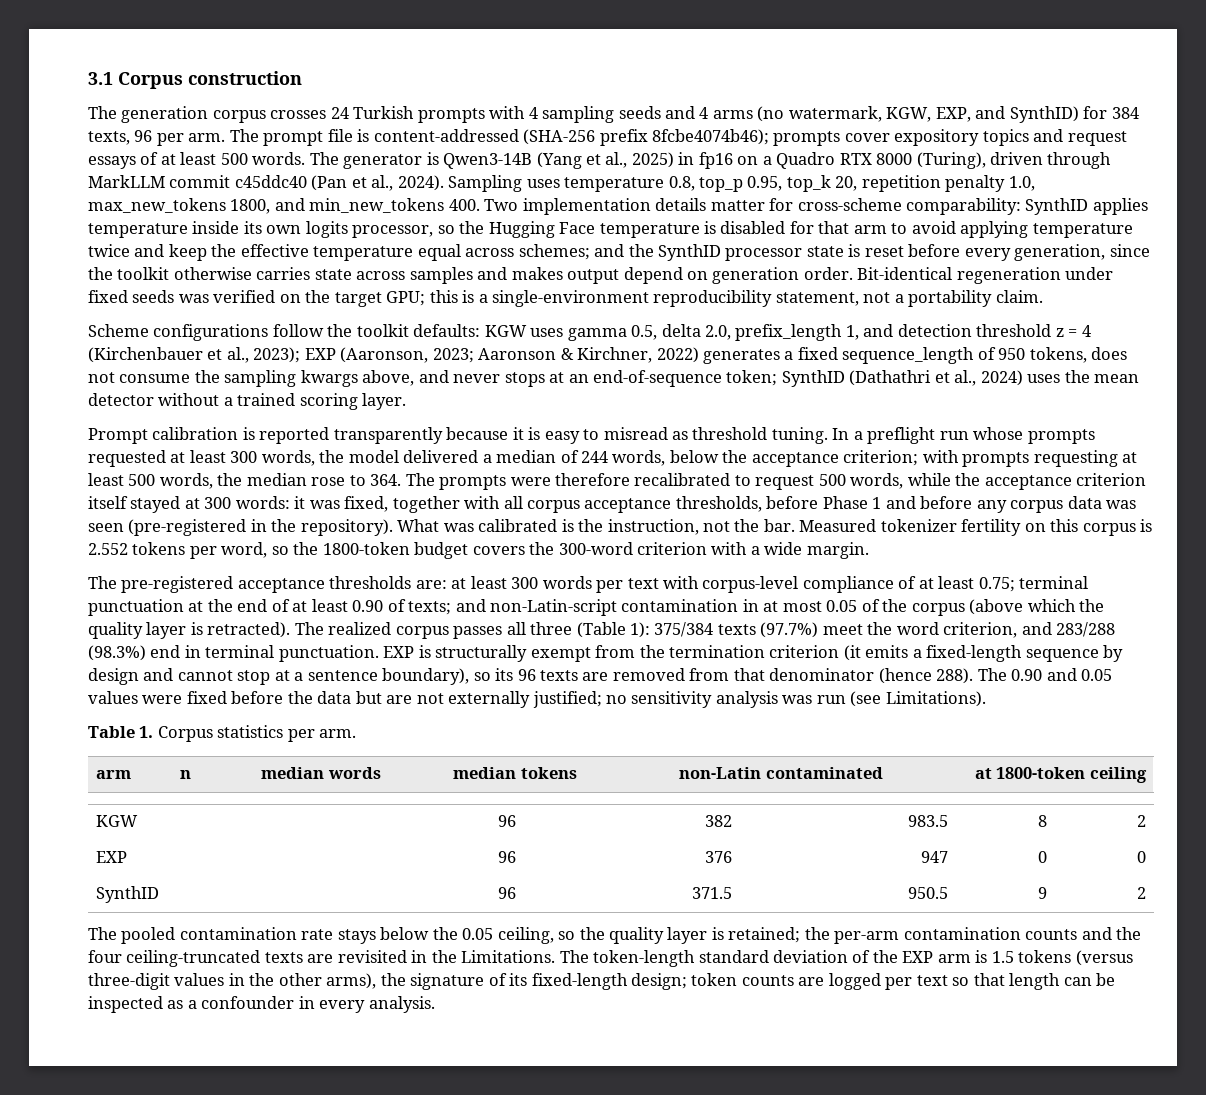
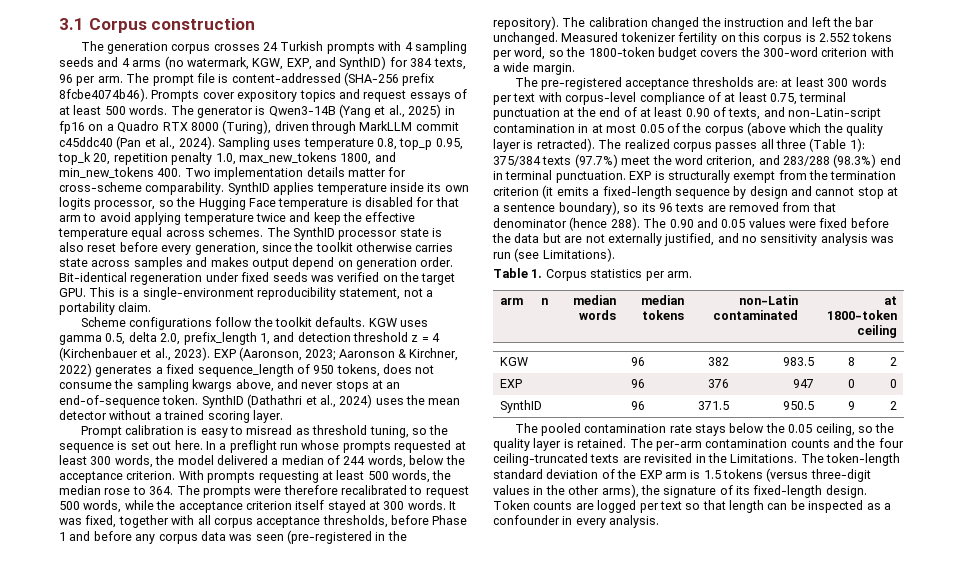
- The prompt file is content-addressed (SHA-256 prefix 8fcbe4074b46); prompts cover expository topics and request essays of at least 500 words.
+ The prompt file is content-addressed (SHA-256 prefix 8fcbe4074b46). Prompts cover expository topics and request essays of at least 500 words.
- Sampling uses temperature 0.8, top_p 0.95, top_k 20, repetition penalty 1.0, max_new_tokens 1800, and min_new_tokens 400. Two implementation details matter for cross-scheme comparability:
+ Sampling uses temperature 0.8, top_p 0.95, top_k 20, repetition penalty 1.0, max_new_tokens 1800, and min_new_tokens 400. Two implementation details matter for cross-scheme comparability.
- SynthID applies temperature inside its own logits processor, so the Hugging Face temperature is disabled for that arm to avoid applying temperature twice and keep the effective temperature equal across schemes; and the SynthID processor state is reset before every generation, since the toolkit otherwise carries state across samples and makes output depend on generation order.
+ SynthID applies temperature inside its own logits processor, so the Hugging Face temperature is disabled for that arm to avoid applying temperature twice and keep the effective temperature equal across schemes. The SynthID processor state is also reset before every generation, since the toolkit otherwise carries state across samples and makes output depend on generation order.
- Bit-identical regeneration under fixed seeds was verified on the target GPU; this is a single-environment reproducibility statement, not a portability claim.
+ Bit-identical regeneration under fixed seeds was verified on the target GPU. This is a single-environment reproducibility statement, not a portability claim.
- Scheme configurations follow the toolkit defaults:
+ Scheme configurations follow the toolkit defaults.
- KGW uses gamma 0.5, delta 2.0, prefix_length 1, and detection threshold z = 4 (Kirchenbauer et al., 2023);
+ KGW uses gamma 0.5, delta 2.0, prefix_length 1, and detection threshold z = 4 (Kirchenbauer et al., 2023).
- Aaronson & Kirchner, 2022) generates a fixed sequence_length of 950 tokens, does not consume the sampling kwargs above, and never stops at an end-of-sequence token;
+ Aaronson & Kirchner, 2022) generates a fixed sequence_length of 950 tokens, does not consume the sampling kwargs above, and never stops at an end-of-sequence token.
- Prompt calibration is reported transparently because it is easy to misread as threshold tuning.
+ Prompt calibration is easy to misread as threshold tuning, so the sequence is set out here.
- In a preflight run whose prompts requested at least 300 words, the model delivered a median of 244 words, below the acceptance criterion; with prompts requesting at least 500 words, the median rose to 364. The prompts were therefore recalibrated to request 500 words, while the acceptance criterion itself stayed at 300 words: it was fixed, together with all corpus acceptance thresholds, before Phase 1 and before any corpus data was seen (pre-registered in the repository).
+ In a preflight run whose prompts requested at least 300 words, the model delivered a median of 244 words, below the acceptance criterion. With prompts requesting at least 500 words, the median rose to 364. The prompts were therefore recalibrated to request 500 words, while the acceptance criterion itself stayed at 300 words. It was fixed, together with all corpus acceptance thresholds, before Phase 1 and before any corpus data was seen (pre-registered in the repository).
- What was calibrated is the instruction, not the bar.
+ The calibration changed the instruction and left the bar unchanged.
- The pre-registered acceptance thresholds are: at least 300 words per text with corpus-level compliance of at least 0.75; terminal punctuation at the end of at least 0.90 of texts; and non-Latin-script contamination in at most 0.05 of the corpus (above which the quality layer is retracted).
+ The pre-registered acceptance thresholds are: at least 300 words per text with corpus-level compliance of at least 0.75, terminal punctuation at the end of at least 0.90 of texts, and non-Latin-script contamination in at most 0.05 of the corpus (above which the quality layer is retracted).
- The 0.90 and 0.05 values were fixed before the data but are not externally justified; no sensitivity analysis was run (see Limitations).
+ The 0.90 and 0.05 values were fixed before the data but are not externally justified, and no sensitivity analysis was run (see Limitations).
- The pooled contamination rate stays below the 0.05 ceiling, so the quality layer is retained; the per-arm contamination counts and the four ceiling-truncated texts are revisited in the Limitations.
+ The pooled contamination rate stays below the 0.05 ceiling, so the quality layer is retained. The per-arm contamination counts and the four ceiling-truncated texts are revisited in the Limitations.
- The token-length standard deviation of the EXP arm is 1.5 tokens (versus three-digit values in the other arms), the signature of its fixed-length design; token counts are logged per text so that length can be inspected as a confounder in every analysis.
+ The token-length standard deviation of the EXP arm is 1.5 tokens (versus three-digit values in the other arms), the signature of its fixed-length design. Token counts are logged per text so that length can be inspected as a confounder in every analysis.

